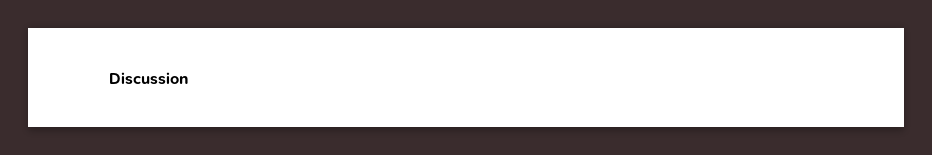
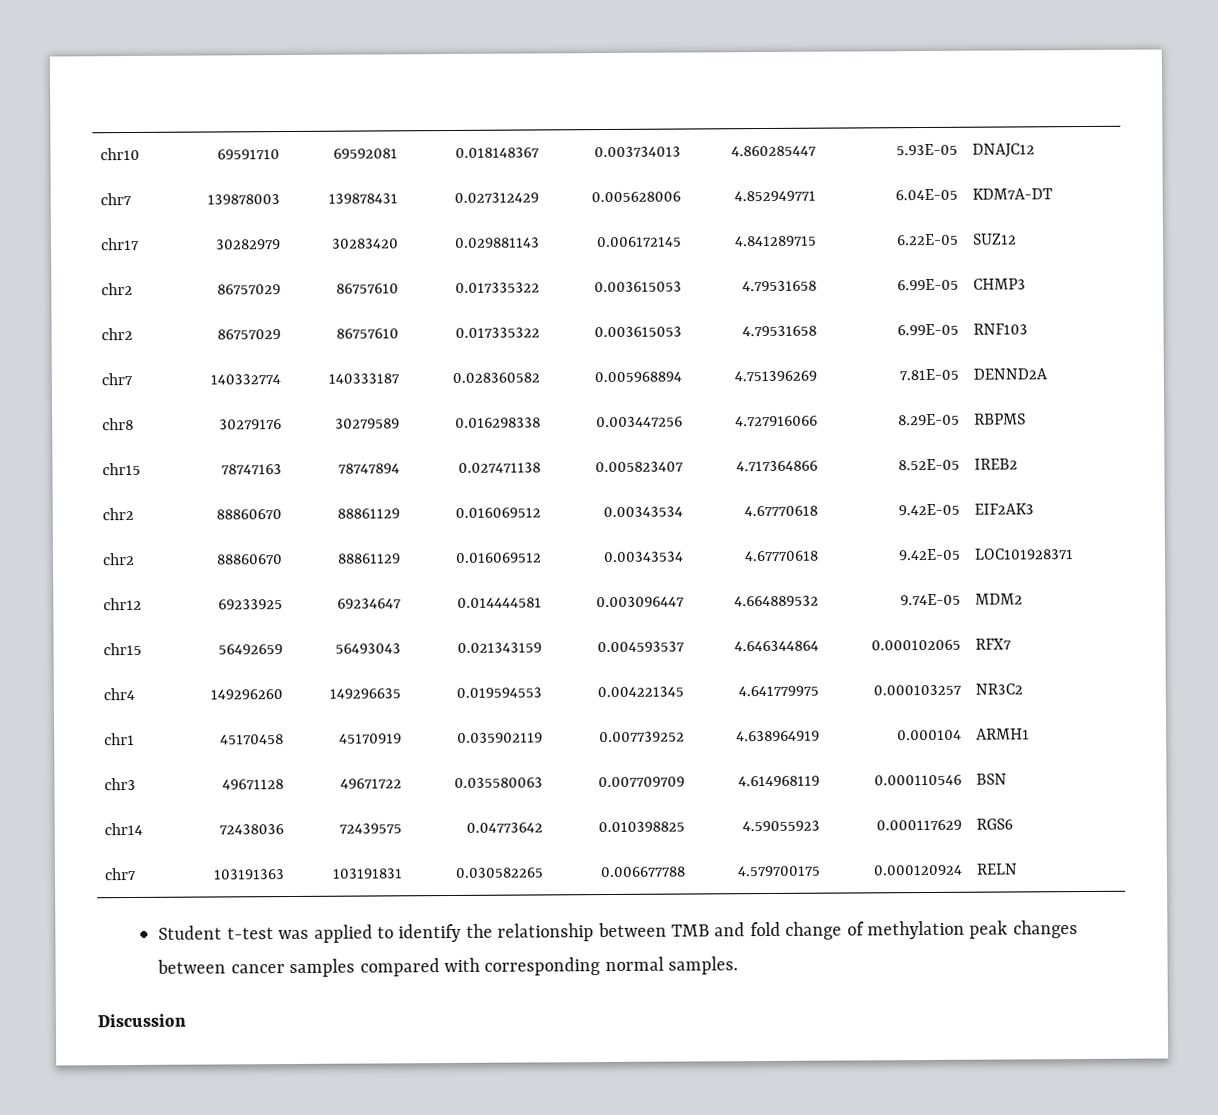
+ chr10 | 69591710 | 69592081 | 0.018148367 | 0.003734013 | 4.860285447 | 5.93E-05 | DNAJC12
+ chr7 | 139878003 | 139878431 | 0.027312429 | 0.005628006 | 4.852949771 | 6.04E-05 | KDM7A-DT
+ chr17 | 30282979 | 30283420 | 0.029881143 | 0.006172145 | 4.841289715 | 6.22E-05 | SUZ12
+ chr2 | 86757029 | 86757610 | 0.017335322 | 0.003615053 | 4.79531658 | 6.99E-05 | CHMP3
+ chr2 | 86757029 | 86757610 | 0.017335322 | 0.003615053 | 4.79531658 | 6.99E-05 | RNF103
+ chr7 | 140332774 | 140333187 | 0.028360582 | 0.005968894 | 4.751396269 | 7.81E-05 | DENND2A
+ chr8 | 30279176 | 30279589 | 0.016298338 | 0.003447256 | 4.727916066 | 8.29E-05 | RBPMS
+ chr15 | 78747163 | 78747894 | 0.027471138 | 0.005823407 | 4.717364866 | 8.52E-05 | IREB2
+ chr2 | 88860670 | 88861129 | 0.016069512 | 0.00343534 | 4.67770618 | 9.42E-05 | EIF2AK3
+ chr2 | 88860670 | 88861129 | 0.016069512 | 0.00343534 | 4.67770618 | 9.42E-05 | LOC101928371
+ chr12 | 69233925 | 69234647 | 0.014444581 | 0.003096447 | 4.664889532 | 9.74E-05 | MDM2
+ chr15 | 56492659 | 56493043 | 0.021343159 | 0.004593537 | 4.646344864 | 0.000102065 | RFX7
+ chr4 | 149296260 | 149296635 | 0.019594553 | 0.004221345 | 4.641779975 | 0.000103257 | NR3C2
+ chr1 | 45170458 | 45170919 | 0.035902119 | 0.007739252 | 4.638964919 | 0.000104 | ARMH1
+ chr3 | 49671128 | 49671722 | 0.035580063 | 0.007709709 | 4.614968119 | 0.000110546 | BSN
+ chr14 | 72438036 | 72439575 | 0.04773642 | 0.010398825 | 4.59055923 | 0.000117629 | RGS6
+ chr7 | 103191363 | 103191831 | 0.030582265 | 0.006677788 | 4.579700175 | 0.000120924 | RELN
+ Student t-test was applied to identify the relationship between TMB and fold change of methylation peak changes between cancer samples compared with corresponding normal samples.

